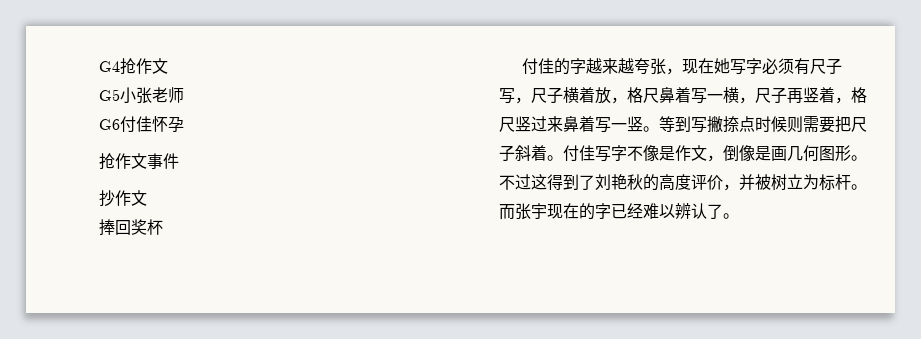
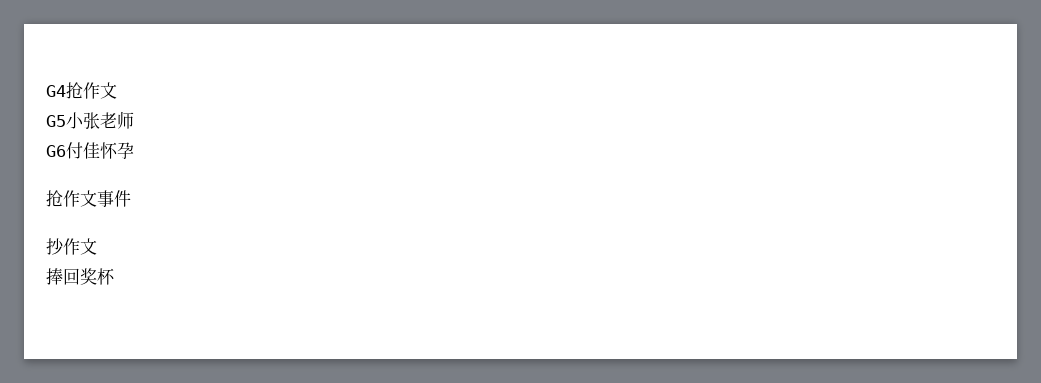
- 付佳的字越来越夸张，现在她写字必须有尺子写，尺子横着放，格尺鼻着写一横，尺子再竖着，格尺竖过来鼻着写一竖。等到写撇捺点时候则需要把尺子斜着。付佳写字不像是作文，倒像是画几何图形。不过这得到了刘艳秋的高度评价，并被树立为标杆。而张宇现在的字已经难以辨认了。

